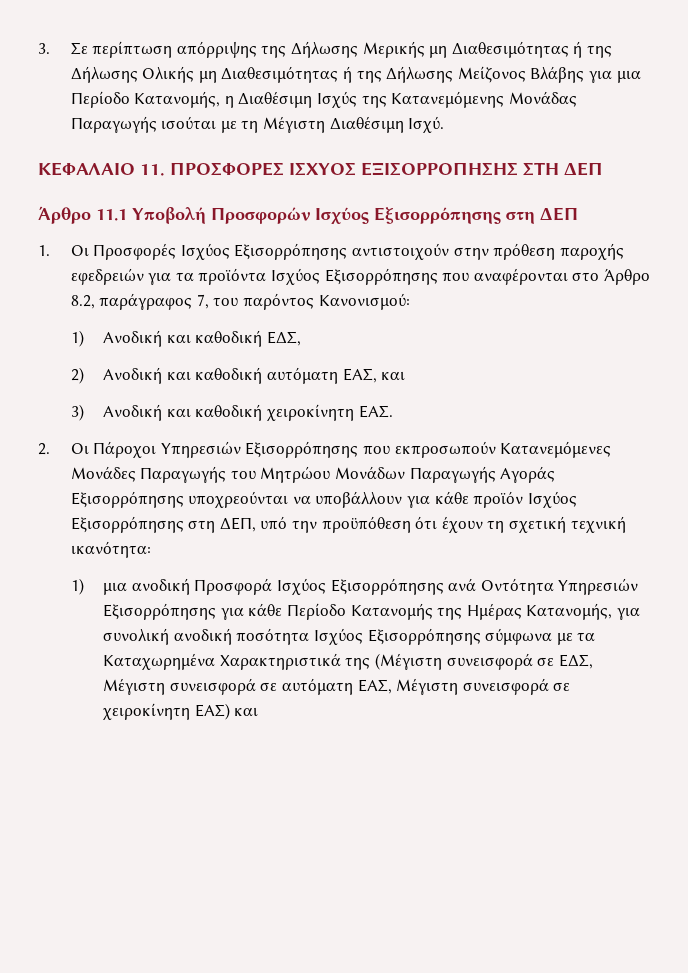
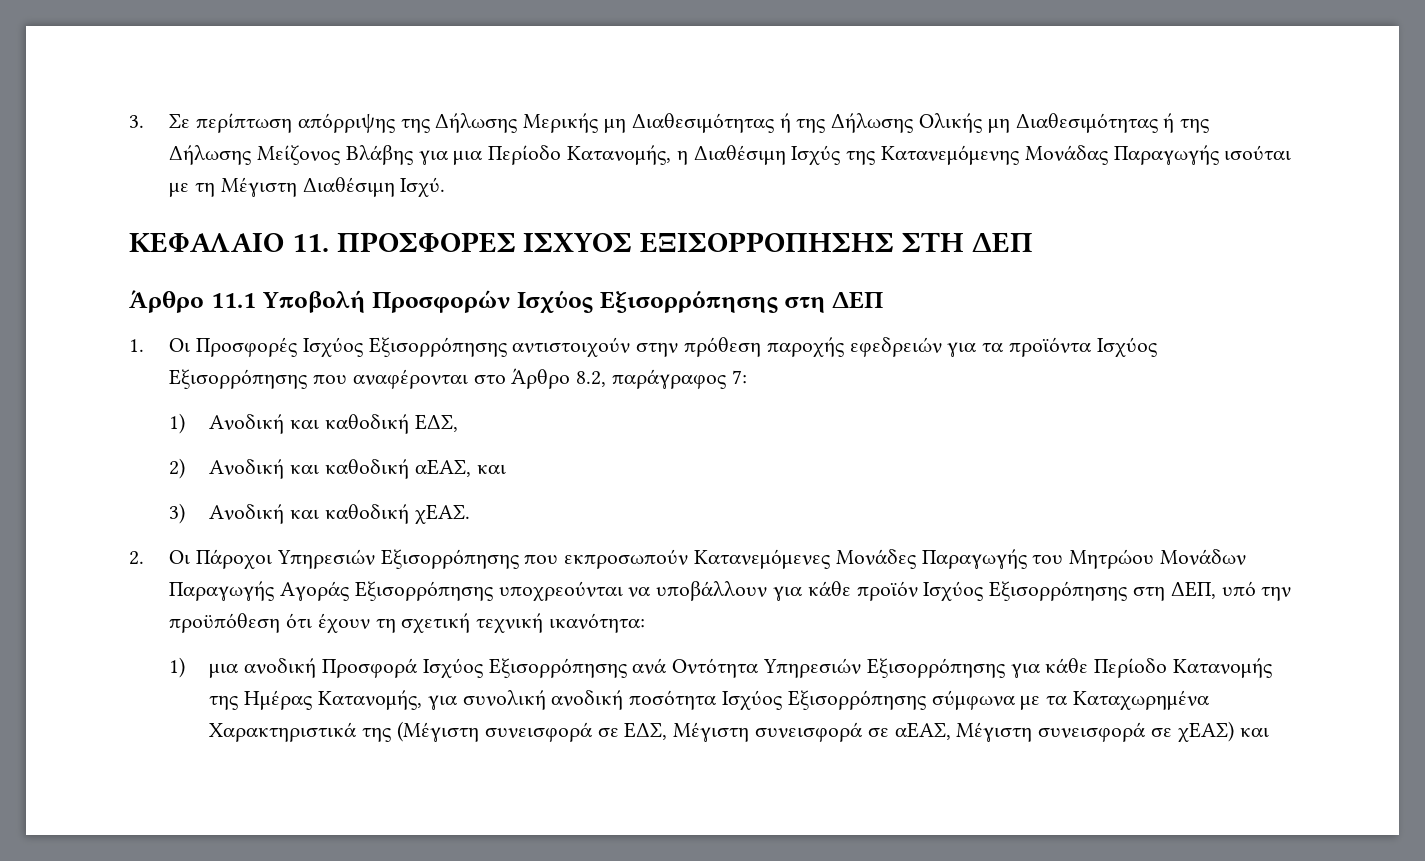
- 1. Οι Προσφορές Ισχύος Εξισορρόπησης αντιστοιχούν στην πρόθεση παροχής εφεδρειών για τα προϊόντα Ισχύος Εξισορρόπησης που αναφέρονται στο Άρθρο 8.2, παράγραφος 7, του παρόντος Κανονισμού:
+ 1. Οι Προσφορές Ισχύος Εξισορρόπησης αντιστοιχούν στην πρόθεση παροχής εφεδρειών για τα προϊόντα Ισχύος Εξισορρόπησης που αναφέρονται στο Άρθρο 8.2, παράγραφος 7:
- 2) Ανοδική και καθοδική αυτόματη ΕΑΣ, και
+ 2) Ανοδική και καθοδική αΕΑΣ, και
- 3) Ανοδική και καθοδική χειροκίνητη ΕΑΣ.
+ 3) Ανοδική και καθοδική χΕΑΣ.
- 1) μια ανοδική Προσφορά Ισχύος Εξισορρόπησης ανά Οντότητα Υπηρεσιών Εξισορρόπησης για κάθε Περίοδο Κατανομής της Ημέρας Κατανομής, για συνολική ανοδική ποσότητα Ισχύος Εξισορρόπησης σύμφωνα με τα Καταχωρημένα Χαρακτηριστικά της (Μέγιστη συνεισφορά σε ΕΔΣ, Μέγιστη συνεισφορά σε αυτόματη ΕΑΣ, Μέγιστη συνεισφορά σε χειροκίνητη ΕΑΣ) και
+ 1) μια ανοδική Προσφορά Ισχύος Εξισορρόπησης ανά Οντότητα Υπηρεσιών Εξισορρόπησης για κάθε Περίοδο Κατανομής της Ημέρας Κατανομής, για συνολική ανοδική ποσότητα Ισχύος Εξισορρόπησης σύμφωνα με τα Καταχωρημένα Χαρακτηριστικά της (Μέγιστη συνεισφορά σε ΕΔΣ, Μέγιστη συνεισφορά σε αΕΑΣ, Μέγιστη συνεισφορά σε χΕΑΣ) και

